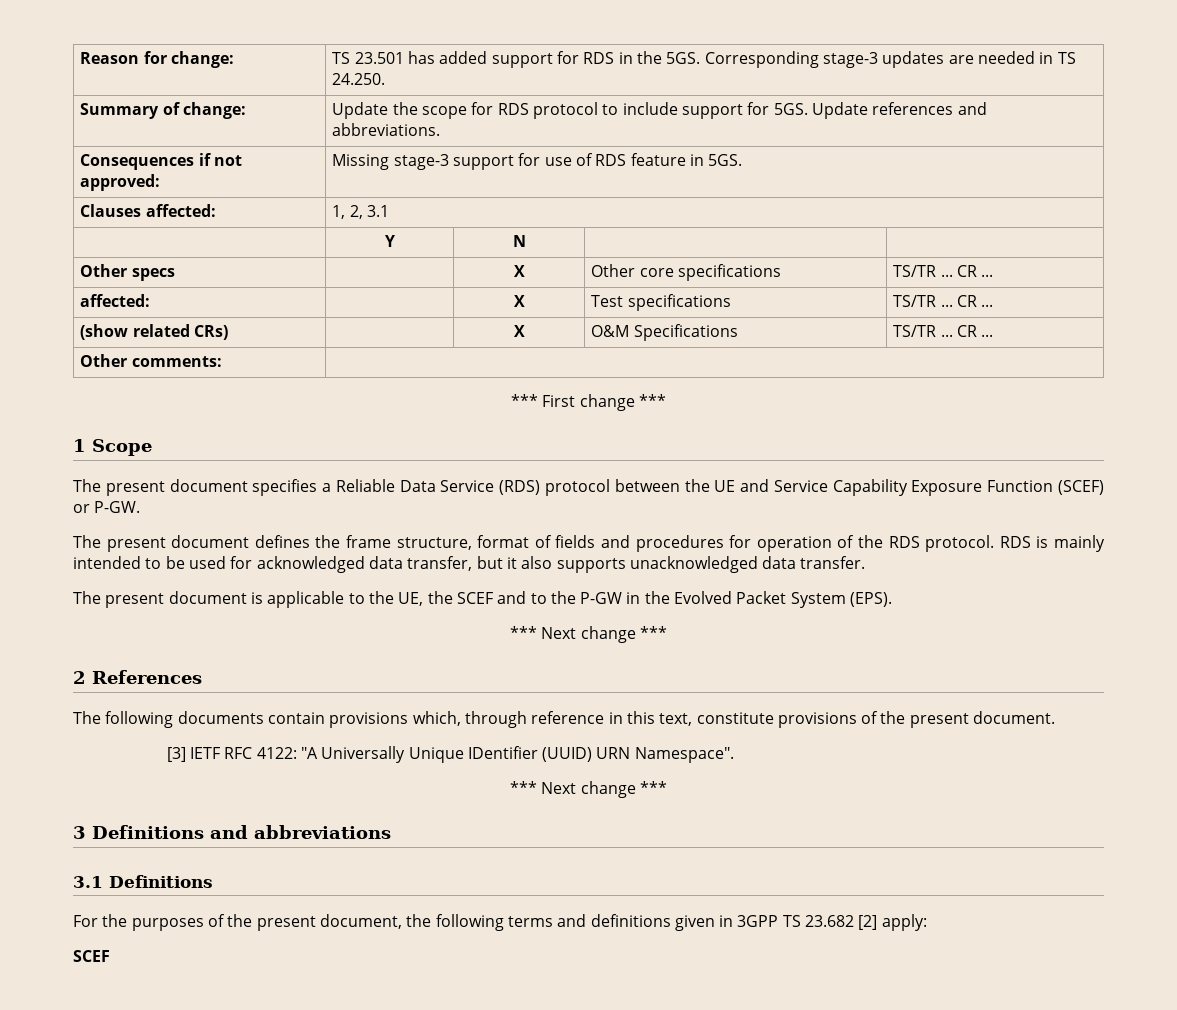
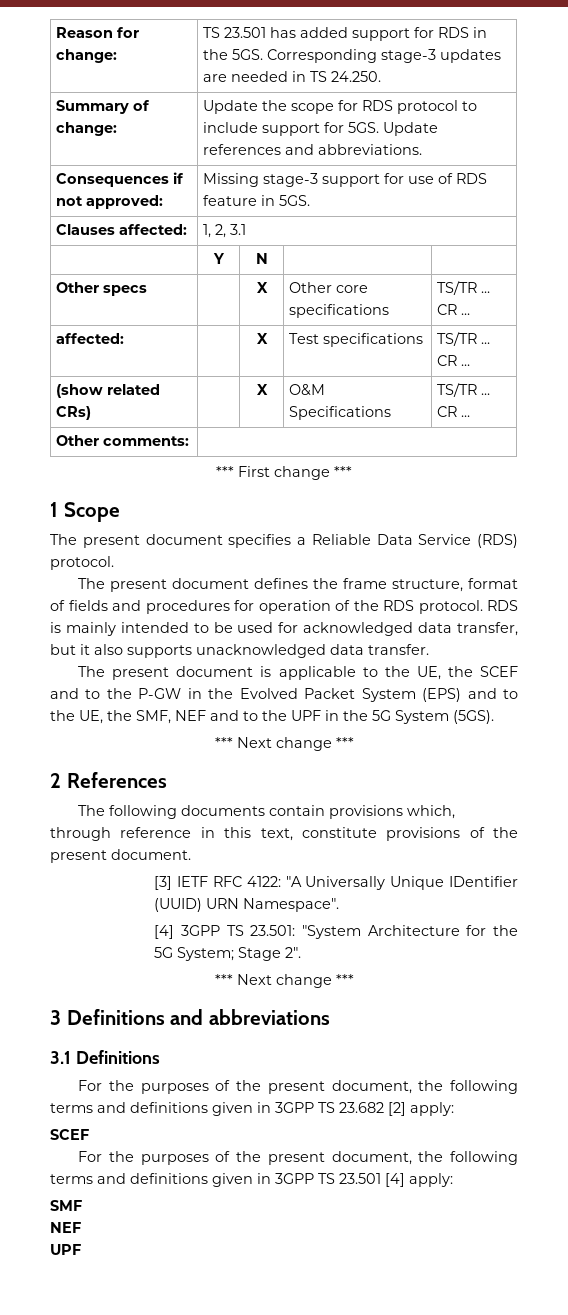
- The present document specifies a Reliable Data Service (RDS) protocol between the UE and Service Capability Exposure Function (SCEF) or P-GW.
+ The present document specifies a Reliable Data Service (RDS) protocol.
- The present document is applicable to the UE, the SCEF and to the P-GW in the Evolved Packet System (EPS).
+ The present document is applicable to the UE, the SCEF and to the P-GW in the Evolved Packet System (EPS) and to the UE, the SMF, NEF and to the UPF in the 5G System (5GS).
+ [4] 3GPP TS 23.501: "System Architecture for the 5G System; Stage 2".
+ For the purposes of the present document, the following terms and definitions given in 3GPP TS 23.501 [4] apply:
+ SMF
+ NEF
+ UPF

